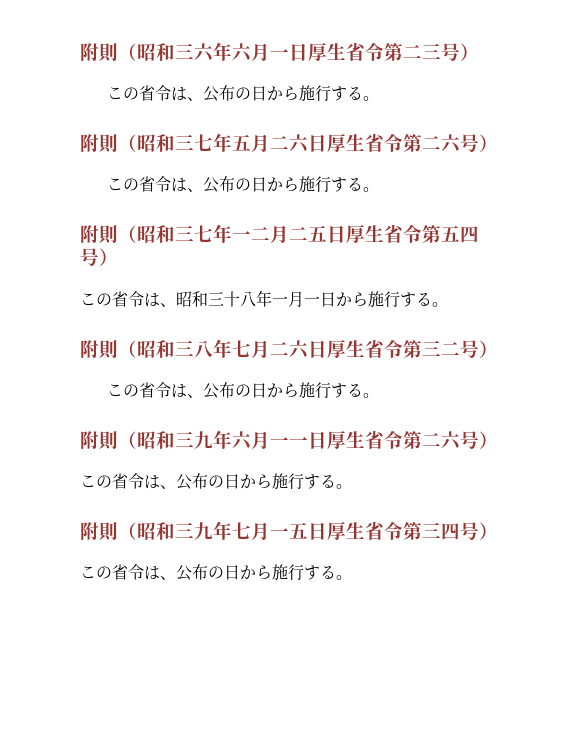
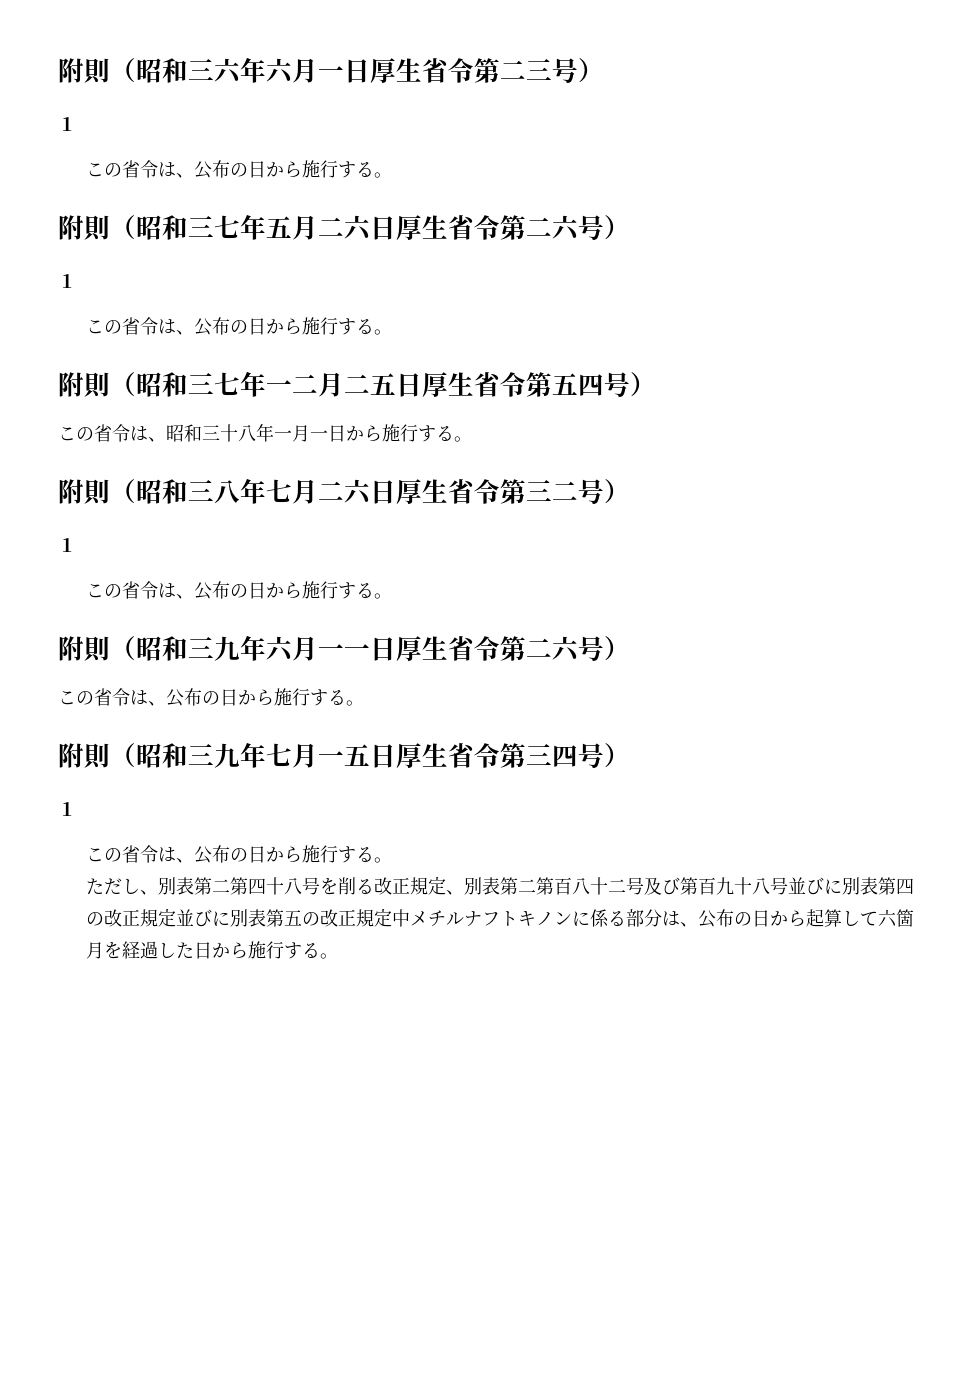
  附則（昭和三六年六月一日厚生省令第二三号）
+ １
  附則（昭和三七年五月二六日厚生省令第二六号）
+ １
  附則（昭和三八年七月二六日厚生省令第三二号）
+ １
  附則（昭和三九年七月一五日厚生省令第三四号）
+ １
  この省令は、公布の日から施行する。
+ ただし、別表第二第四十八号を削る改正規定、別表第二第百八十二号及び第百九十八号並びに別表第四の改正規定並びに別表第五の改正規定中メチルナフトキノンに係る部分は、公布の日から起算して六箇月を経過した日から施行する。

